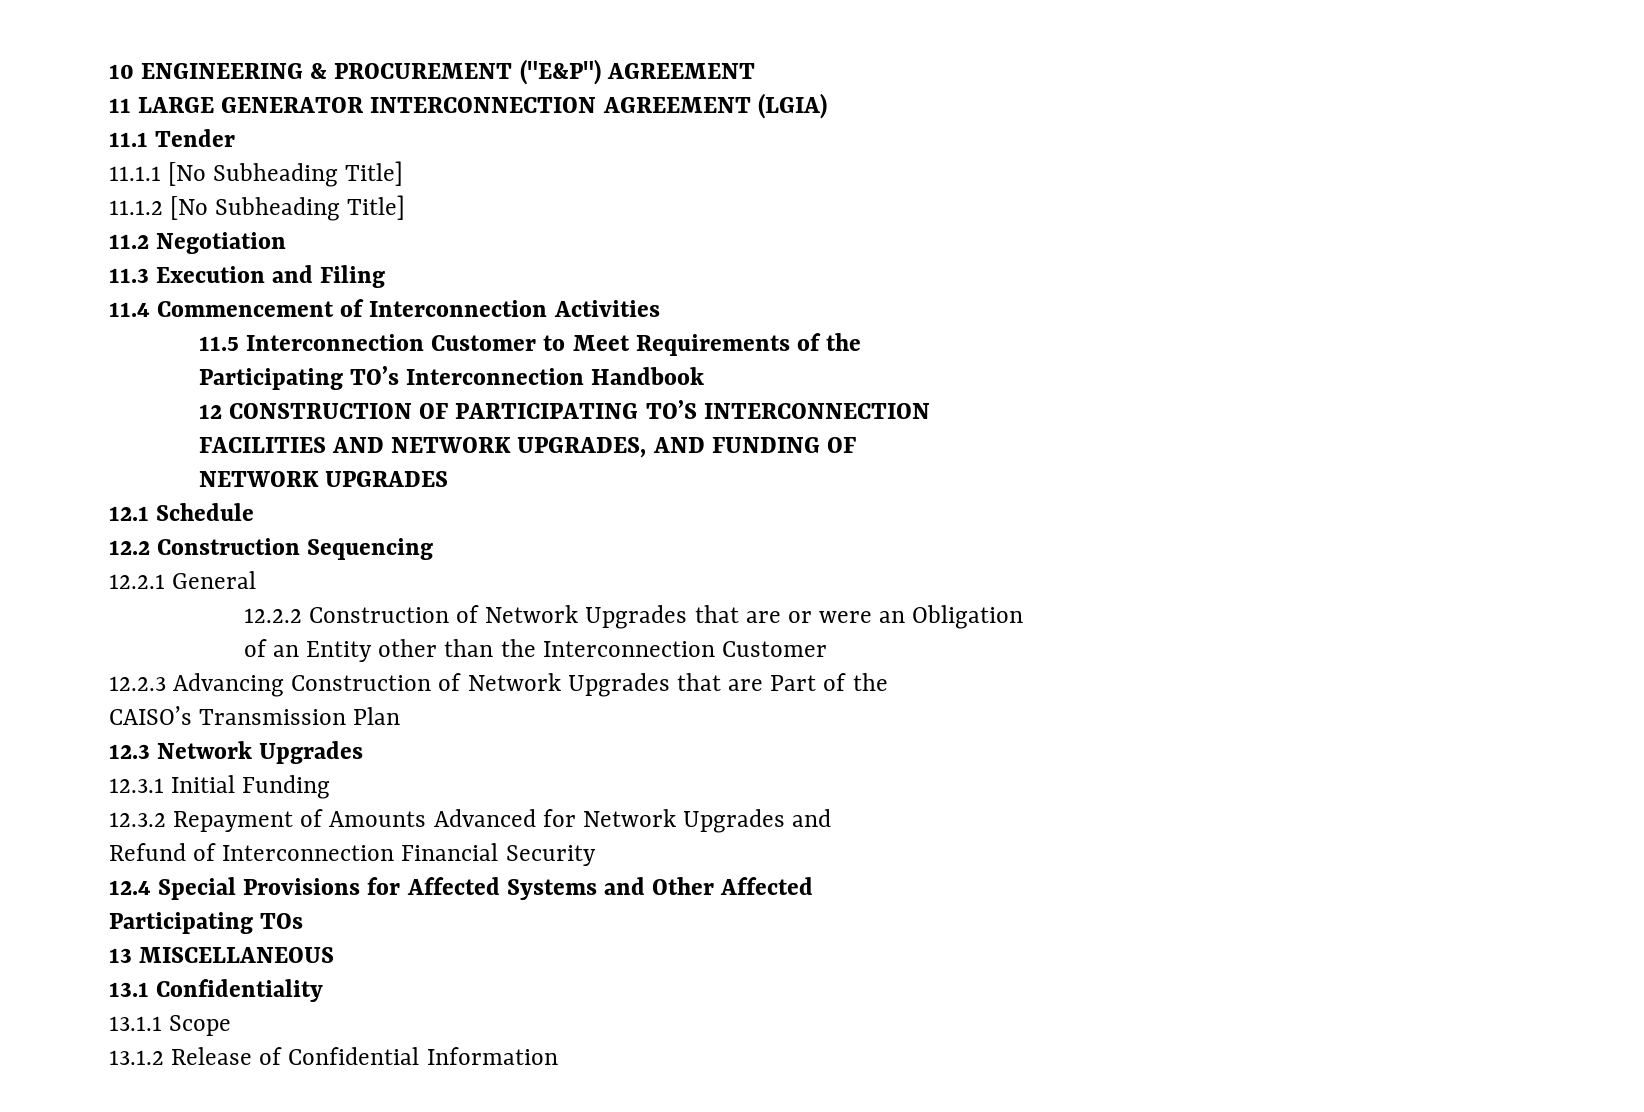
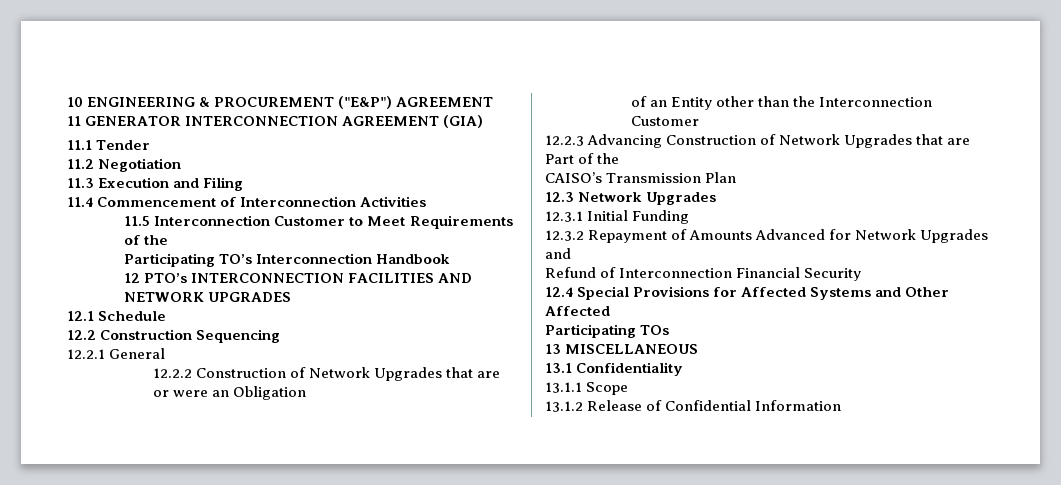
- 11 LARGE GENERATOR INTERCONNECTION AGREEMENT (LGIA)
+ 11 GENERATOR INTERCONNECTION AGREEMENT (GIA)
- 11.1.1 [No Subheading Title]
- 11.1.2 [No Subheading Title]
- 12 CONSTRUCTION OF PARTICIPATING TO’S INTERCONNECTION
- FACILITIES AND NETWORK UPGRADES, AND FUNDING OF
- NETWORK UPGRADES
+ 12 PTO’s INTERCONNECTION FACILITIES AND NETWORK UPGRADES

